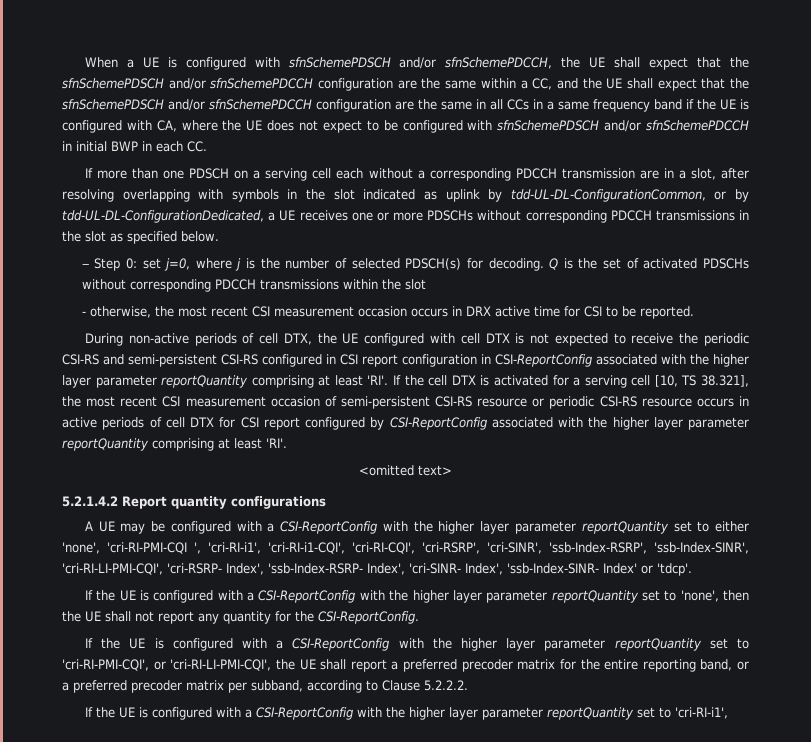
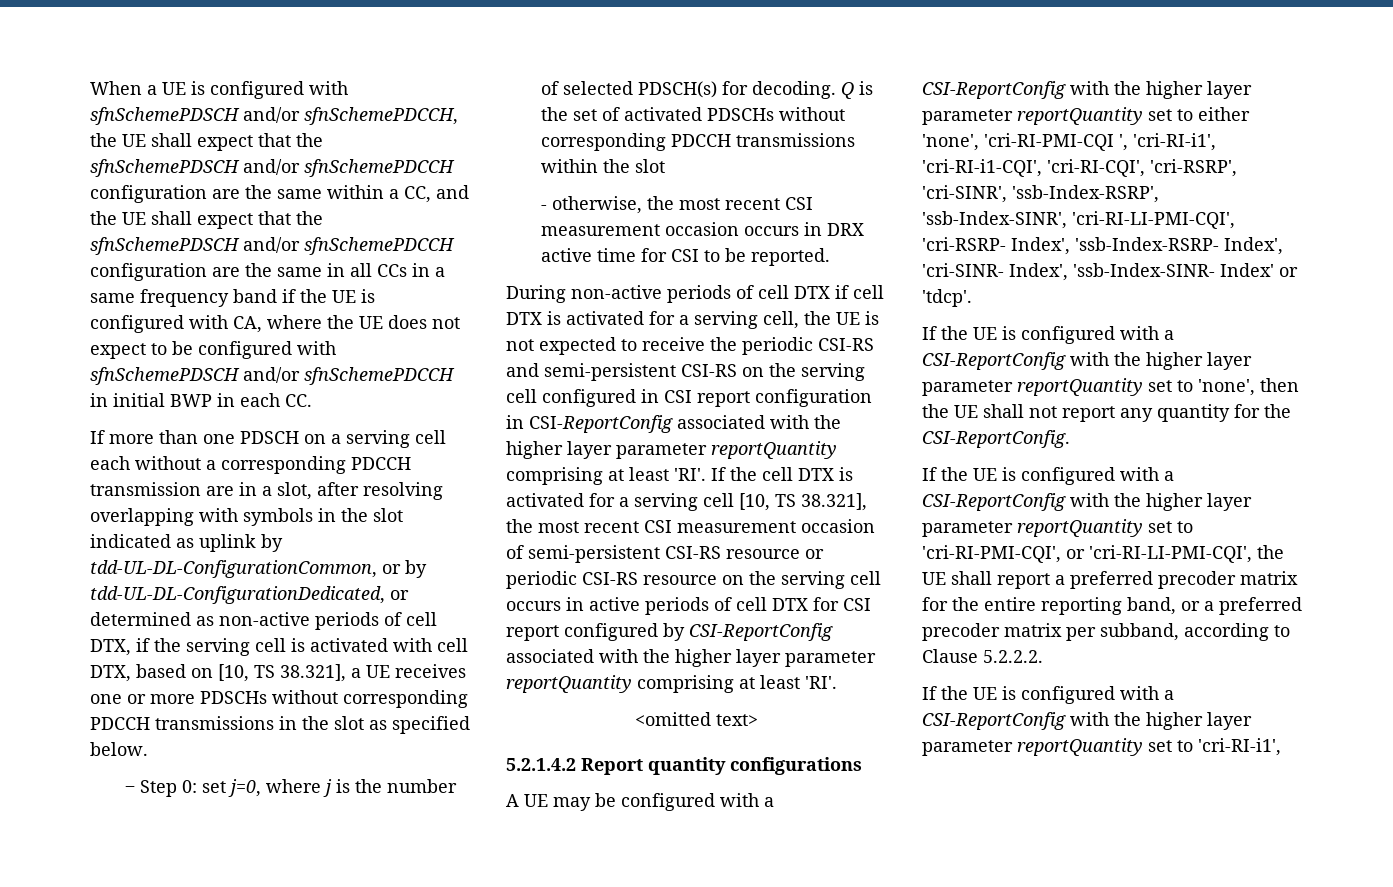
- If more than one PDSCH on a serving cell each without a corresponding PDCCH transmission are in a slot, after resolving overlapping with symbols in the slot indicated as uplink by tdd-UL-DL-ConfigurationCommon, or by tdd-UL-DL-ConfigurationDedicated, a UE receives one or more PDSCHs without corresponding PDCCH transmissions in the slot as specified below.
+ If more than one PDSCH on a serving cell each without a corresponding PDCCH transmission are in a slot, after resolving overlapping with symbols in the slot indicated as uplink by tdd-UL-DL-ConfigurationCommon, or by tdd-UL-DL-ConfigurationDedicated, or determined as non-active periods of cell DTX, if the serving cell is activated with cell DTX, based on [10, TS 38.321], a UE receives one or more PDSCHs without corresponding PDCCH transmissions in the slot as specified below.
- During non-active periods of cell DTX, the UE configured with cell DTX is not expected to receive the periodic CSI-RS and semi-persistent CSI-RS configured in CSI report configuration in CSI-ReportConfig associated with the higher layer parameter reportQuantity comprising at least 'RI'. If the cell DTX is activated for a serving cell [10, TS 38.321], the most recent CSI measurement occasion of semi-persistent CSI-RS resource or periodic CSI-RS resource occurs in active periods of cell DTX for CSI report configured by CSI-ReportConfig associated with the higher layer parameter reportQuantity comprising at least 'RI'.
+ During non-active periods of cell DTX if cell DTX is activated for a serving cell, the UE is not expected to receive the periodic CSI-RS and semi-persistent CSI-RS on the serving cell configured in CSI report configuration in CSI-ReportConfig associated with the higher layer parameter reportQuantity comprising at least 'RI'. If the cell DTX is activated for a serving cell [10, TS 38.321], the most recent CSI measurement occasion of semi-persistent CSI-RS resource or periodic CSI-RS resource on the serving cell occurs in active periods of cell DTX for CSI report configured by CSI-ReportConfig associated with the higher layer parameter reportQuantity comprising at least 'RI'.

